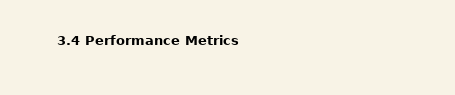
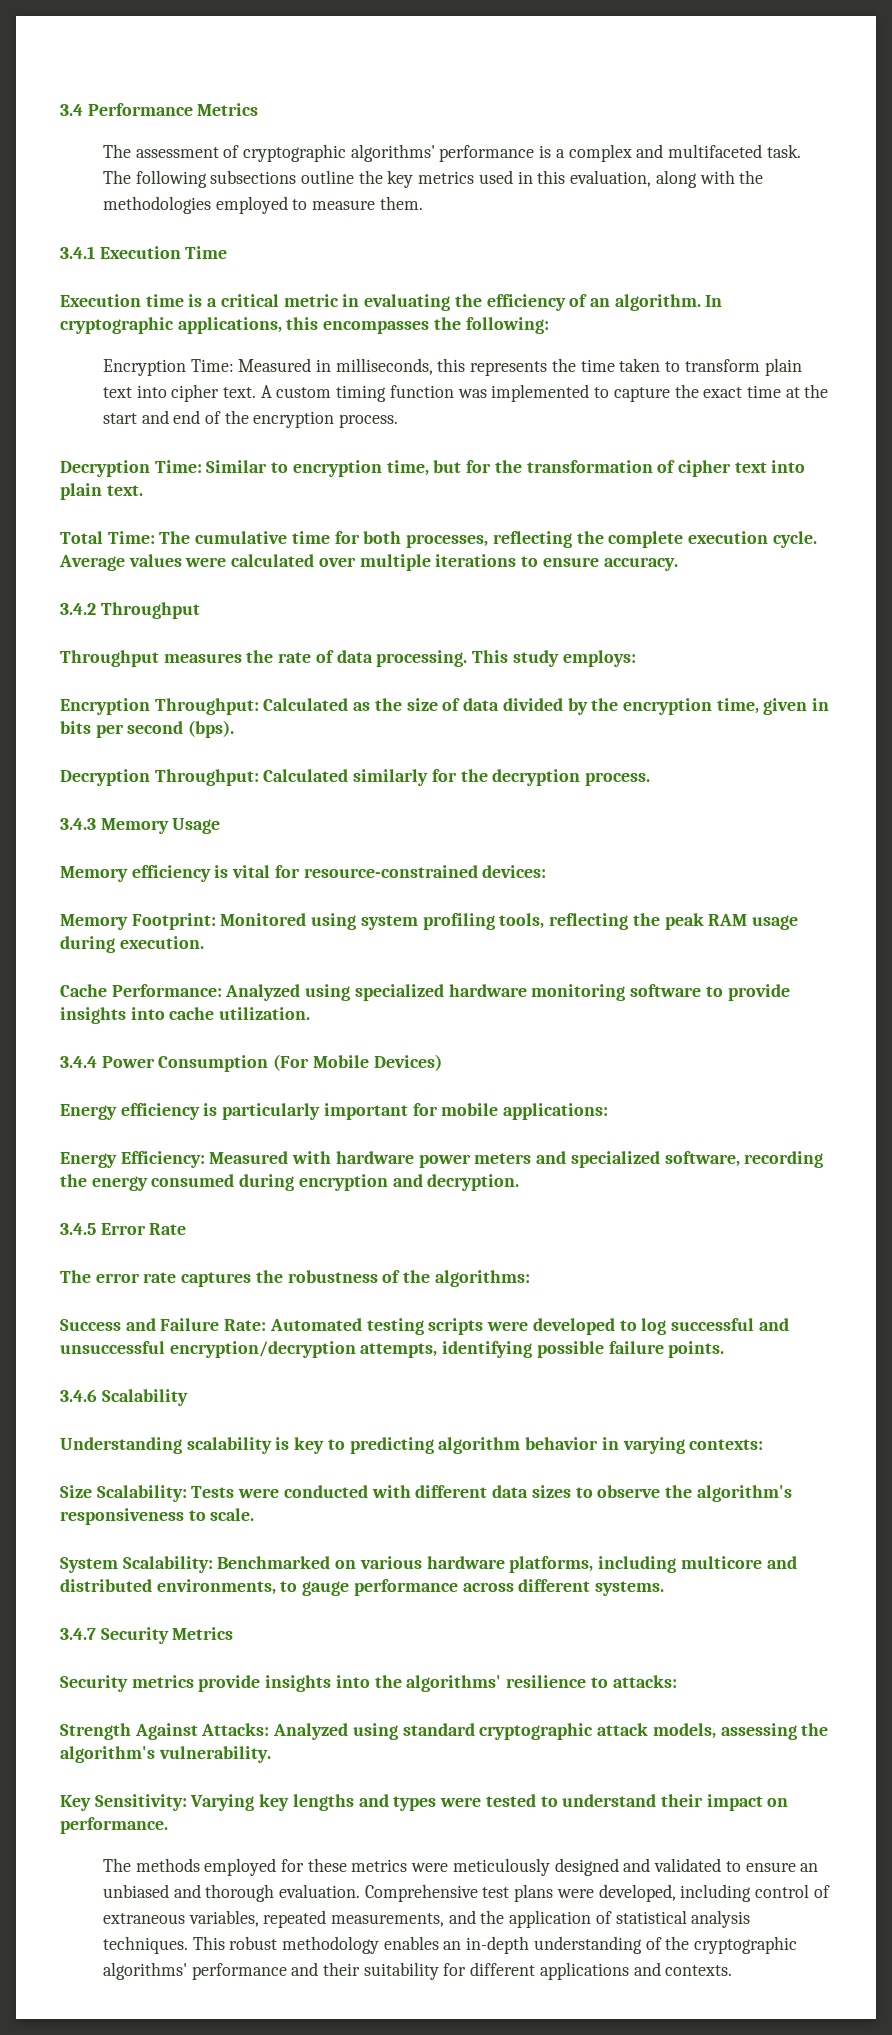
+ The assessment of cryptographic algorithms' performance is a complex and multifaceted task. The following subsections outline the key metrics used in this evaluation, along with the methodologies employed to measure them.
+ 3.4.1 Execution Time
+ Execution time is a critical metric in evaluating the efficiency of an algorithm. In cryptographic applications, this encompasses the following:
+ Encryption Time: Measured in milliseconds, this represents the time taken to transform plain text into cipher text. A custom timing function was implemented to capture the exact time at the start and end of the encryption process.
+ Decryption Time: Similar to encryption time, but for the transformation of cipher text into plain text.
+ Total Time: The cumulative time for both processes, reflecting the complete execution cycle. Average values were calculated over multiple iterations to ensure accuracy.
+ 3.4.2 Throughput
+ Throughput measures the rate of data processing. This study employs:
+ Encryption Throughput: Calculated as the size of data divided by the encryption time, given in bits per second (bps).
+ Decryption Throughput: Calculated similarly for the decryption process.
+ 3.4.3 Memory Usage
+ Memory efficiency is vital for resource-constrained devices:
+ Memory Footprint: Monitored using system profiling tools, reflecting the peak RAM usage during execution.
+ Cache Performance: Analyzed using specialized hardware monitoring software to provide insights into cache utilization.
+ 3.4.4 Power Consumption (For Mobile Devices)
+ Energy efficiency is particularly important for mobile applications:
+ Energy Efficiency: Measured with hardware power meters and specialized software, recording the energy consumed during encryption and decryption.
+ 3.4.5 Error Rate
+ The error rate captures the robustness of the algorithms:
+ Success and Failure Rate: Automated testing scripts were developed to log successful and unsuccessful encryption/decryption attempts, identifying possible failure points.
+ 3.4.6 Scalability
+ Understanding scalability is key to predicting algorithm behavior in varying contexts:
+ Size Scalability: Tests were conducted with different data sizes to observe the algorithm's responsiveness to scale.
+ System Scalability: Benchmarked on various hardware platforms, including multicore and distributed environments, to gauge performance across different systems.
+ 3.4.7 Security Metrics
+ Security metrics provide insights into the algorithms' resilience to attacks:
+ Strength Against Attacks: Analyzed using standard cryptographic attack models, assessing the algorithm's vulnerability.
+ Key Sensitivity: Varying key lengths and types were tested to understand their impact on performance.
+ The methods employed for these metrics were meticulously designed and validated to ensure an unbiased and thorough evaluation. Comprehensive test plans were developed, including control of extraneous variables, repeated measurements, and the application of statistical analysis techniques. This robust methodology enables an in-depth understanding of the cryptographic algorithms' performance and their suitability for different applications and contexts.

